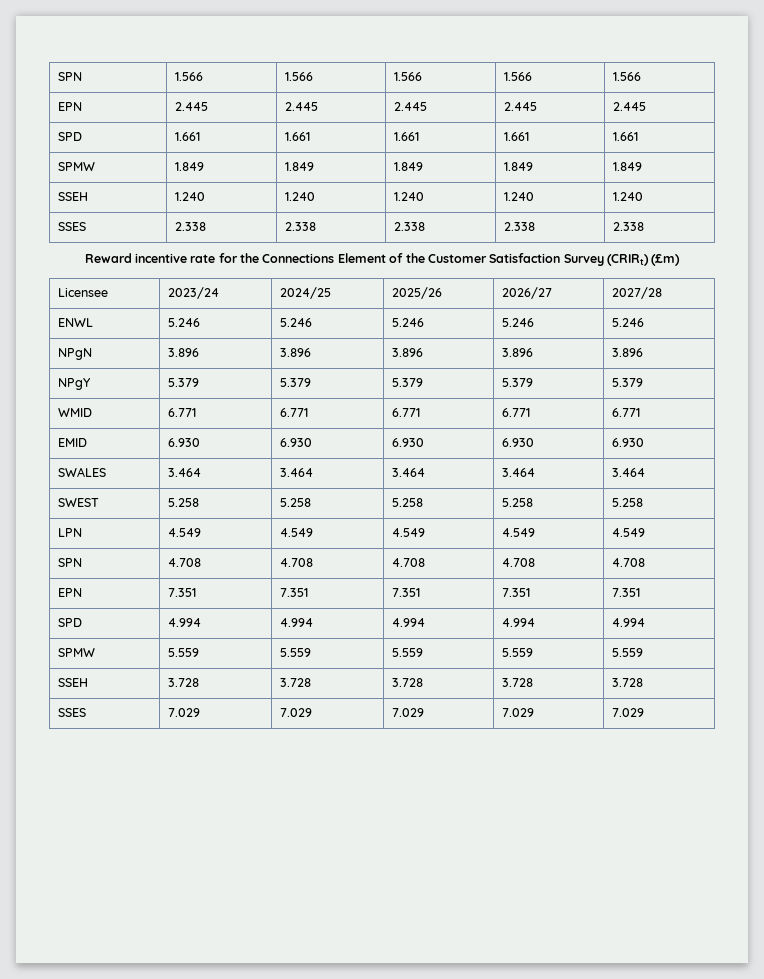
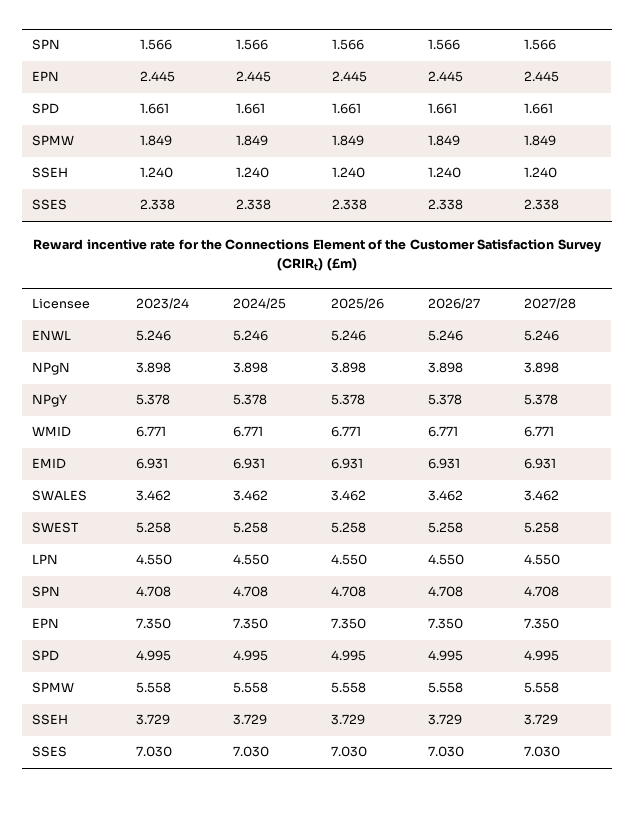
- NPgN | 3.896 | 3.896 | 3.896 | 3.896 | 3.896
- NPgY | 5.379 | 5.379 | 5.379 | 5.379 | 5.379
+ NPgN | 3.898 | 3.898 | 3.898 | 3.898 | 3.898
+ NPgY | 5.378 | 5.378 | 5.378 | 5.378 | 5.378
- EMID | 6.930 | 6.930 | 6.930 | 6.930 | 6.930
- SWALES | 3.464 | 3.464 | 3.464 | 3.464 | 3.464
+ EMID | 6.931 | 6.931 | 6.931 | 6.931 | 6.931
+ SWALES | 3.462 | 3.462 | 3.462 | 3.462 | 3.462
- LPN | 4.549 | 4.549 | 4.549 | 4.549 | 4.549
+ LPN | 4.550 | 4.550 | 4.550 | 4.550 | 4.550
- EPN | 7.351 | 7.351 | 7.351 | 7.351 | 7.351
- SPD | 4.994 | 4.994 | 4.994 | 4.994 | 4.994
- SPMW | 5.559 | 5.559 | 5.559 | 5.559 | 5.559
- SSEH | 3.728 | 3.728 | 3.728 | 3.728 | 3.728
- SSES | 7.029 | 7.029 | 7.029 | 7.029 | 7.029
+ EPN | 7.350 | 7.350 | 7.350 | 7.350 | 7.350
+ SPD | 4.995 | 4.995 | 4.995 | 4.995 | 4.995
+ SPMW | 5.558 | 5.558 | 5.558 | 5.558 | 5.558
+ SSEH | 3.729 | 3.729 | 3.729 | 3.729 | 3.729
+ SSES | 7.030 | 7.030 | 7.030 | 7.030 | 7.030

